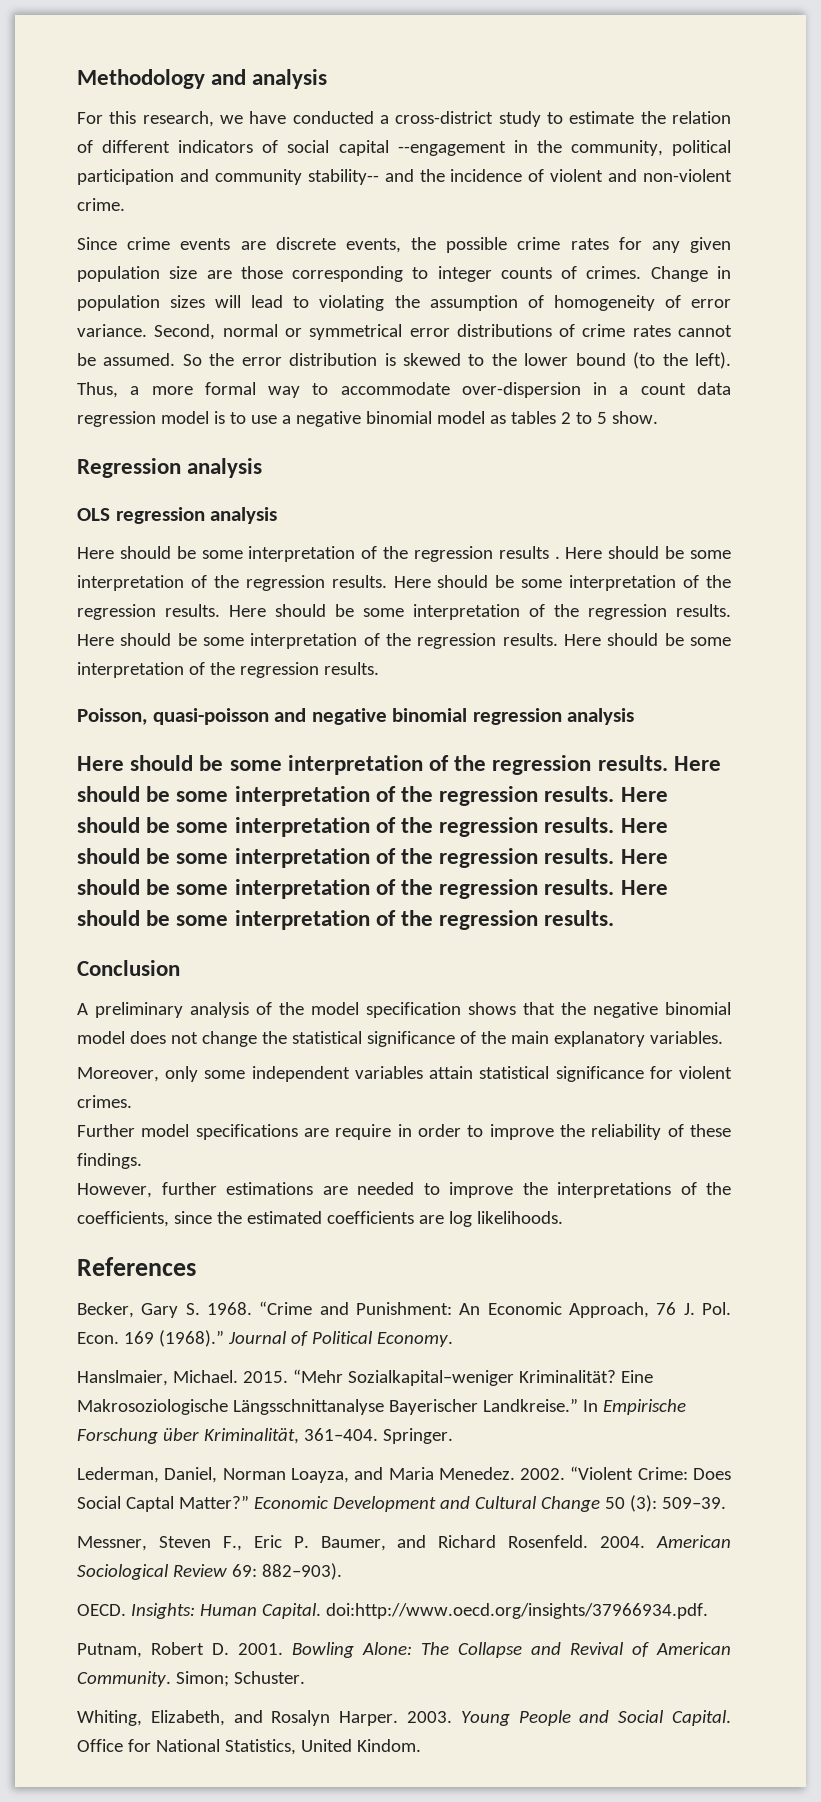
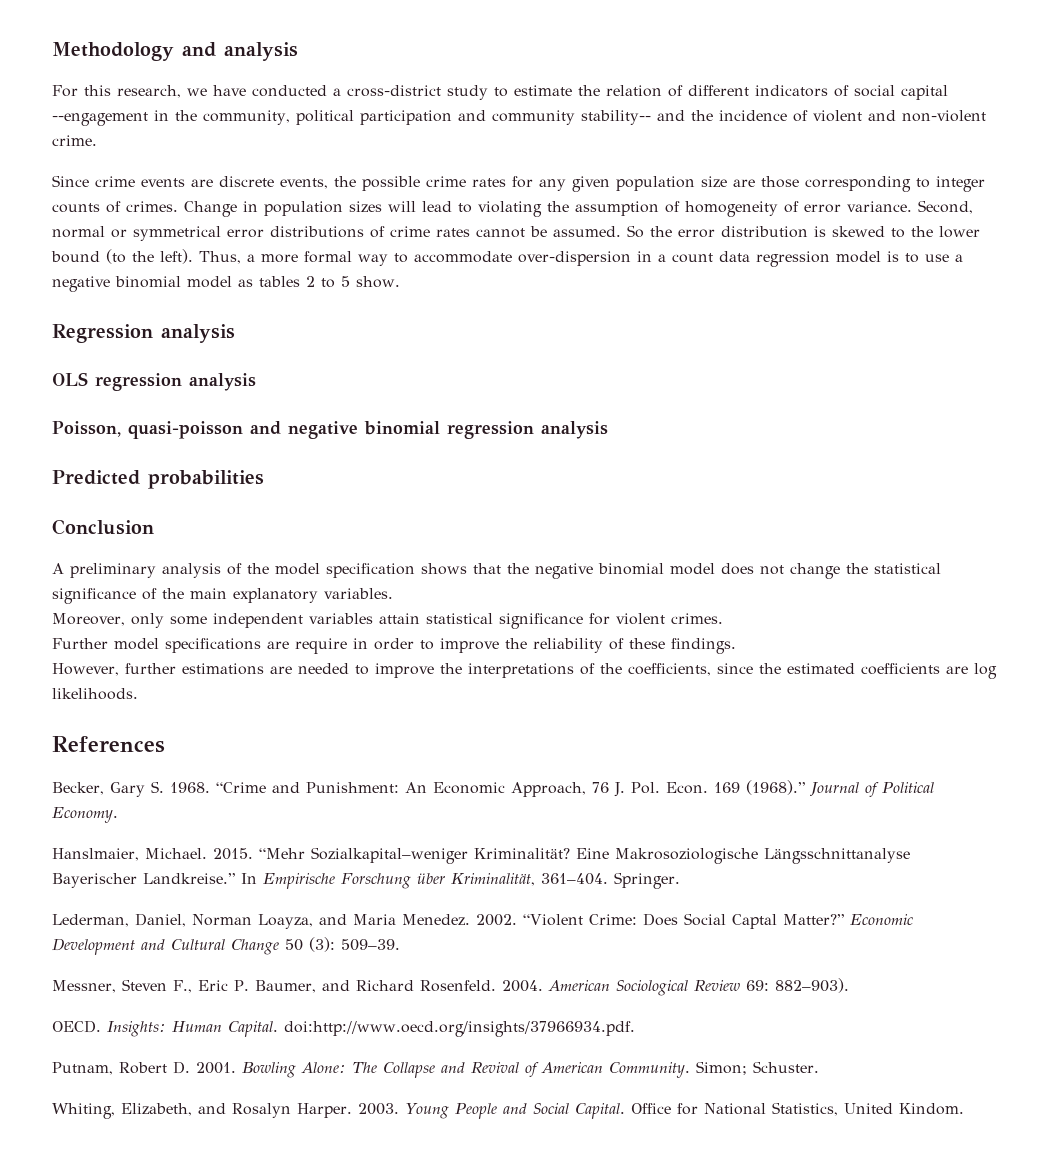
- Here should be some interpretation of the regression results . Here should be some interpretation of the regression results. Here should be some interpretation of the regression results. Here should be some interpretation of the regression results. Here should be some interpretation of the regression results. Here should be some interpretation of the regression results.
- Here should be some interpretation of the regression results. Here should be some interpretation of the regression results. Here should be some interpretation of the regression results. Here should be some interpretation of the regression results. Here should be some interpretation of the regression results. Here should be some interpretation of the regression results.
+ Predicted probabilities

